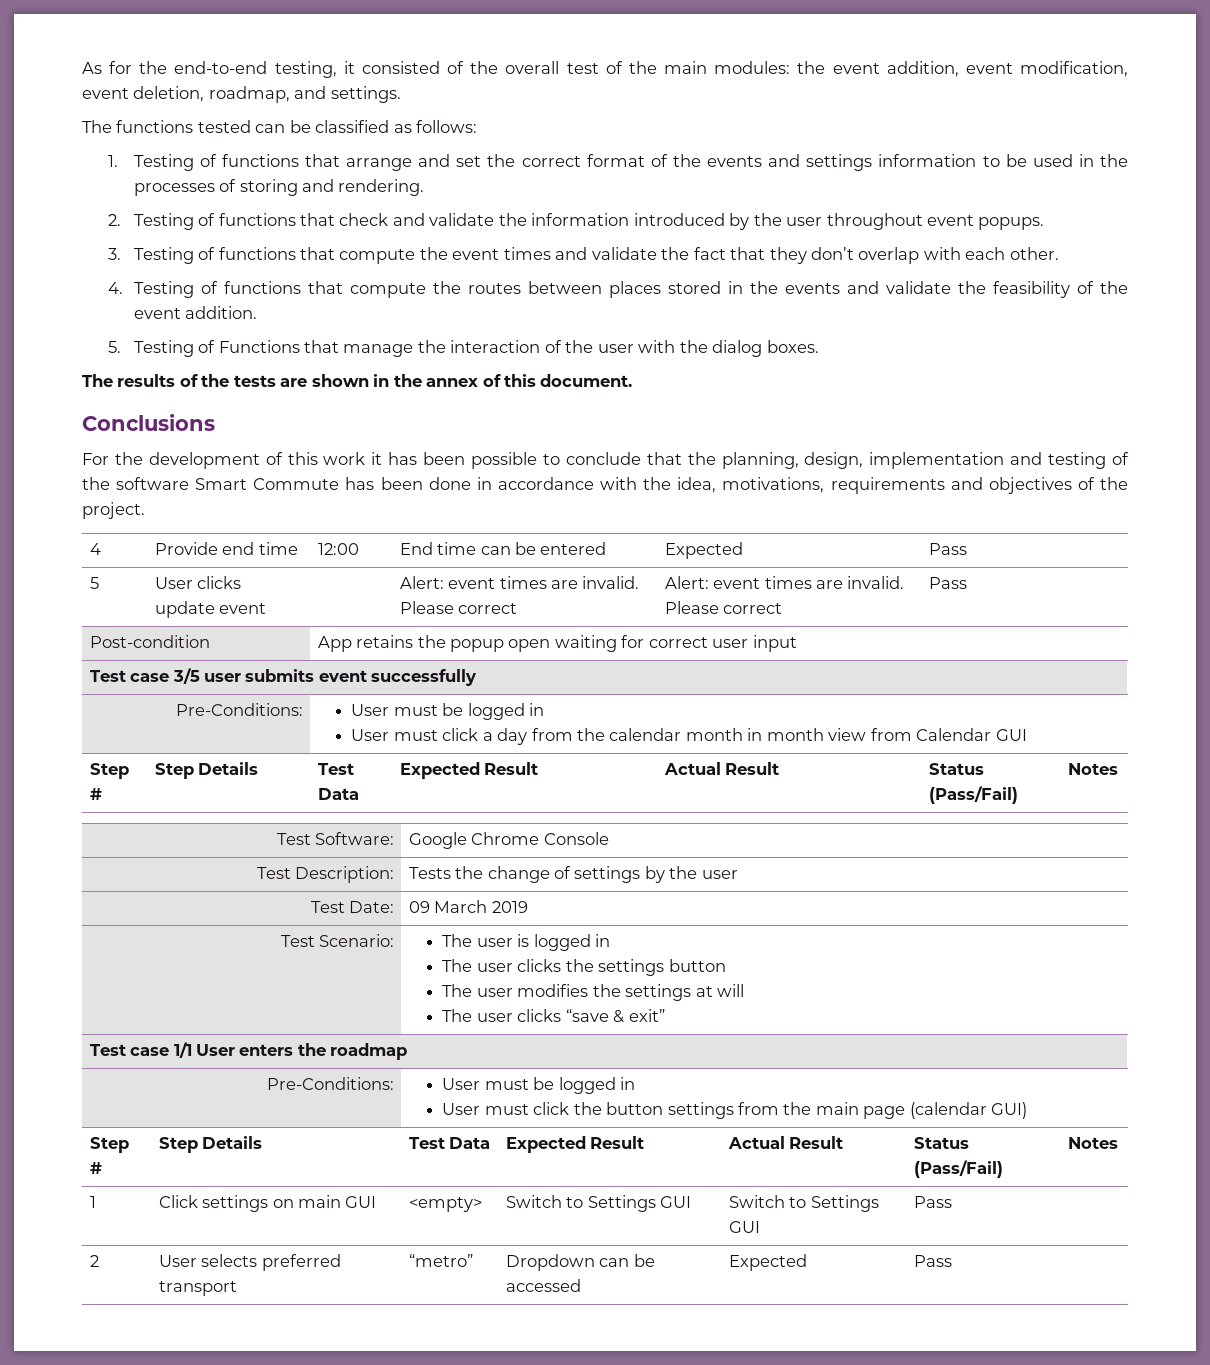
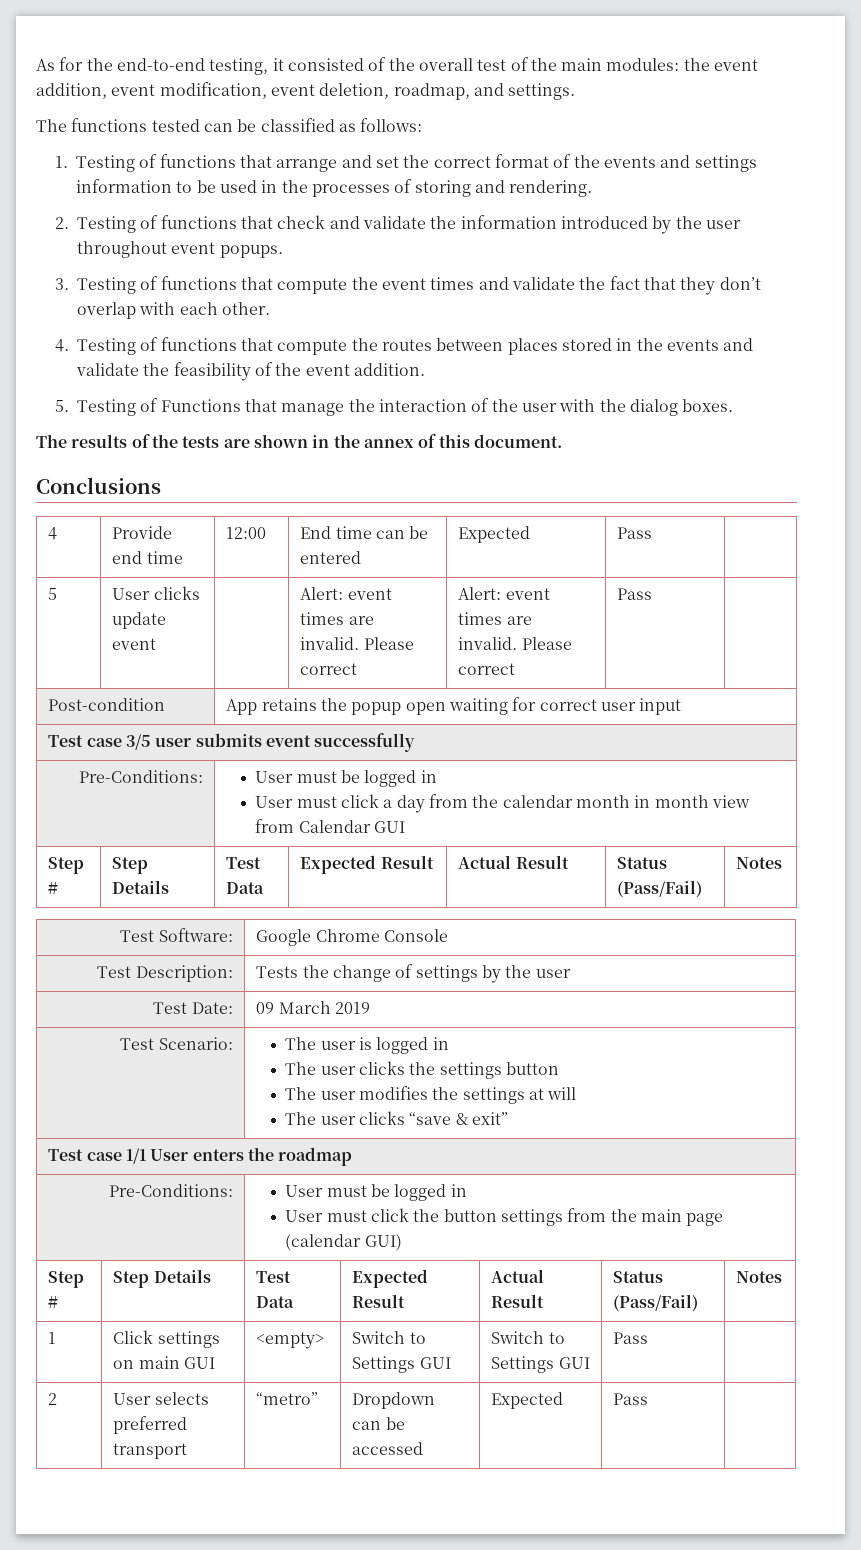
- For the development of this work it has been possible to conclude that the planning, design, implementation and testing of the software Smart Commute has been done in accordance with the idea, motivations, requirements and objectives of the project.

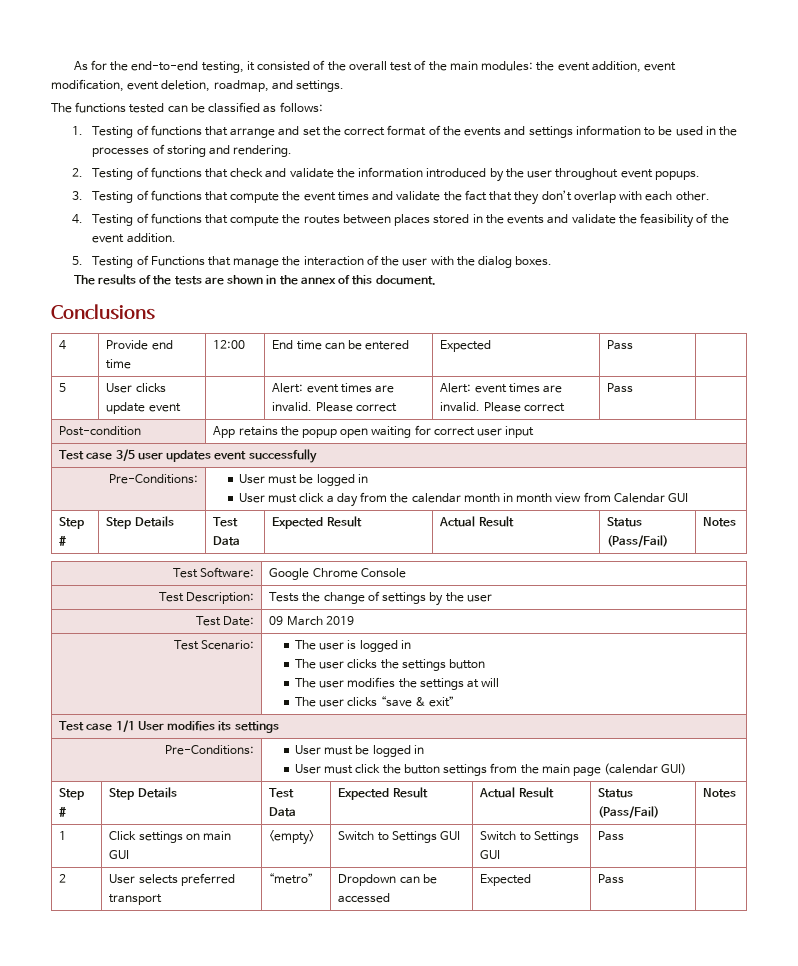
- Test case 3/5 user submits event successfully
+ Test case 3/5 user updates event successfully
- Test case 1/1 User enters the roadmap
+ Test case 1/1 User modifies its settings

